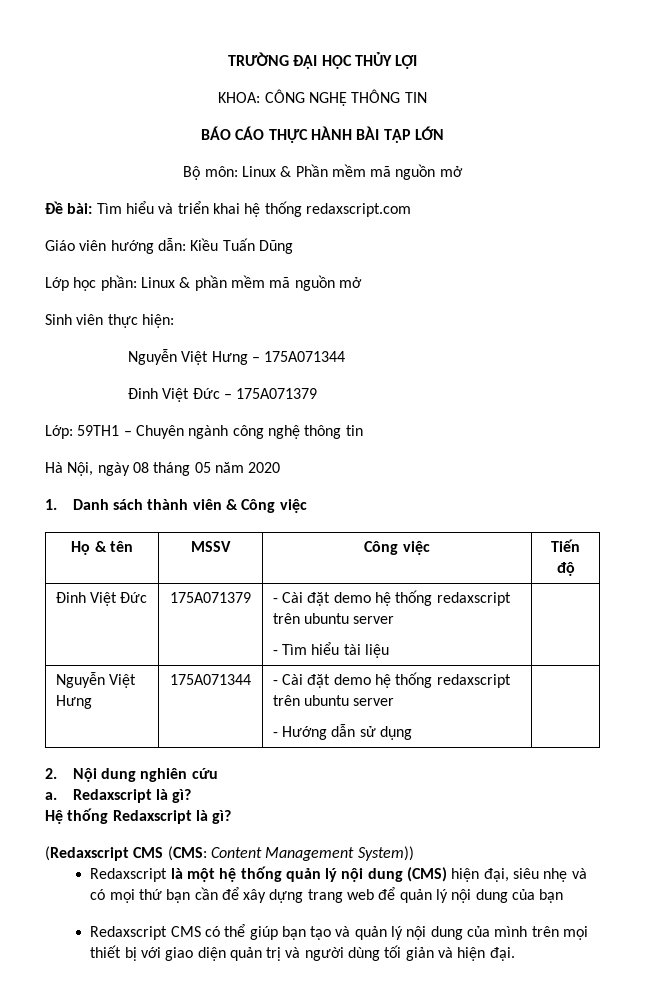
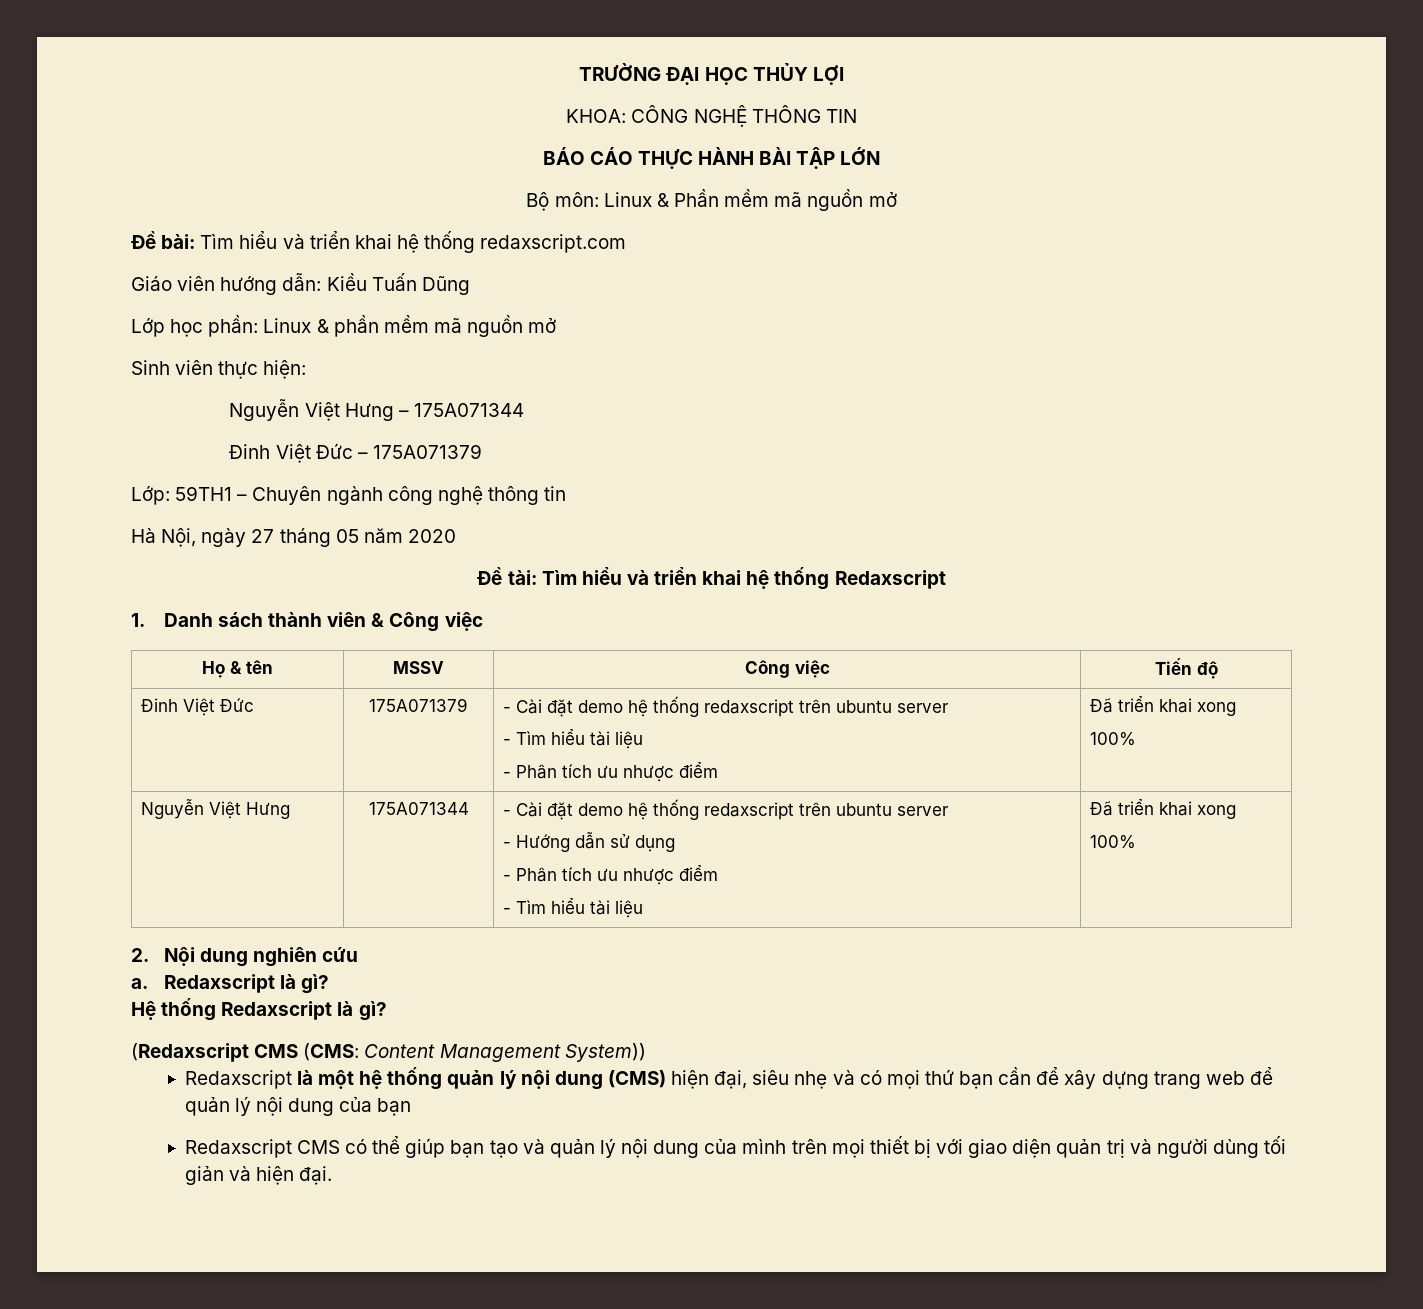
- Hà Nội, ngày 08 tháng 05 năm 2020
+ Hà Nội, ngày 27 tháng 05 năm 2020
+ Đề tài: Tìm hiểu và triển khai hệ thống Redaxscript
  Đinh Việt Đức | 175A071379 | - Cài đặt demo hệ thống redaxscript trên ubuntu server
- - Tìm hiểu tài liệu |
+ - Tìm hiểu tài liệu
+ - Phân tích ưu nhược điểm | Đã triển khai xong
+ 100%
  Nguyễn Việt Hưng | 175A071344 | - Cài đặt demo hệ thống redaxscript trên ubuntu server
- - Hướng dẫn sử dụng |
+ - Hướng dẫn sử dụng
+ - Phân tích ưu nhược điểm
+ - Tìm hiểu tài liệu | Đã triển khai xong
+ 100%

